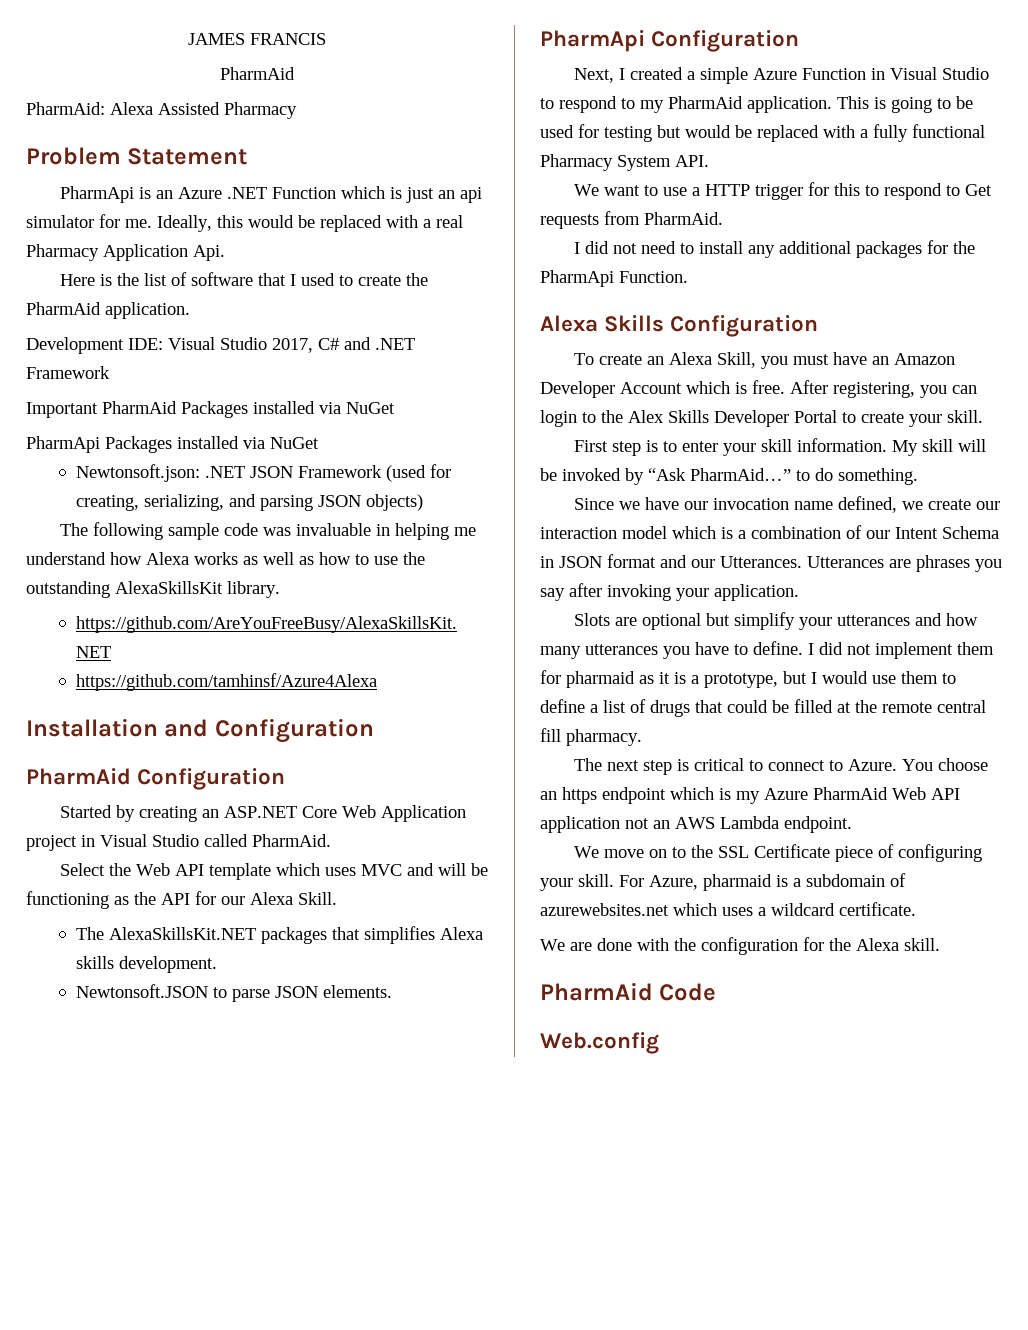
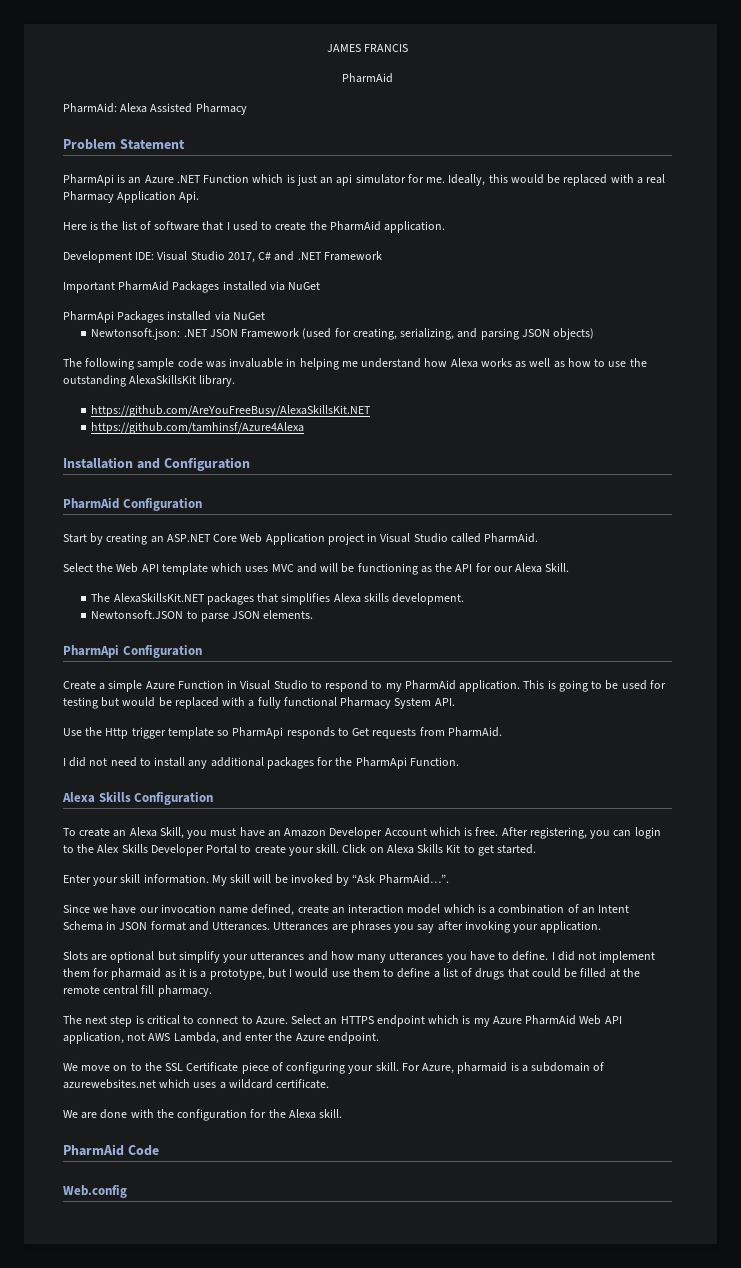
- Started by creating an ASP.NET Core Web Application project in Visual Studio called PharmAid.
+ Start by creating an ASP.NET Core Web Application project in Visual Studio called PharmAid.
- Next, I created a simple Azure Function in Visual Studio to respond to my PharmAid application.
+ Create a simple Azure Function in Visual Studio to respond to my PharmAid application.
- We want to use a HTTP trigger for this to respond to Get requests from PharmAid.
+ Use the Http trigger template so PharmApi responds to Get requests from PharmAid.
- After registering, you can login to the Alex Skills Developer Portal to create your skill.
- First step is to enter your skill information.
+ After registering, you can login to the Alex Skills Developer Portal to create your skill. Click on Alexa Skills Kit to get started.
+ Enter your skill information.
- My skill will be invoked by “Ask PharmAid…” to do something.
+ My skill will be invoked by “Ask PharmAid…”.
- Since we have our invocation name defined, we create our interaction model which is a combination of our Intent Schema in JSON format and our Utterances.
+ Since we have our invocation name defined, create an interaction model which is a combination of an Intent Schema in JSON format and Utterances.
- You choose an https endpoint which is my Azure PharmAid Web API application not an AWS Lambda endpoint.
+ Select an HTTPS endpoint which is my Azure PharmAid Web API application, not AWS Lambda, and enter the Azure endpoint.

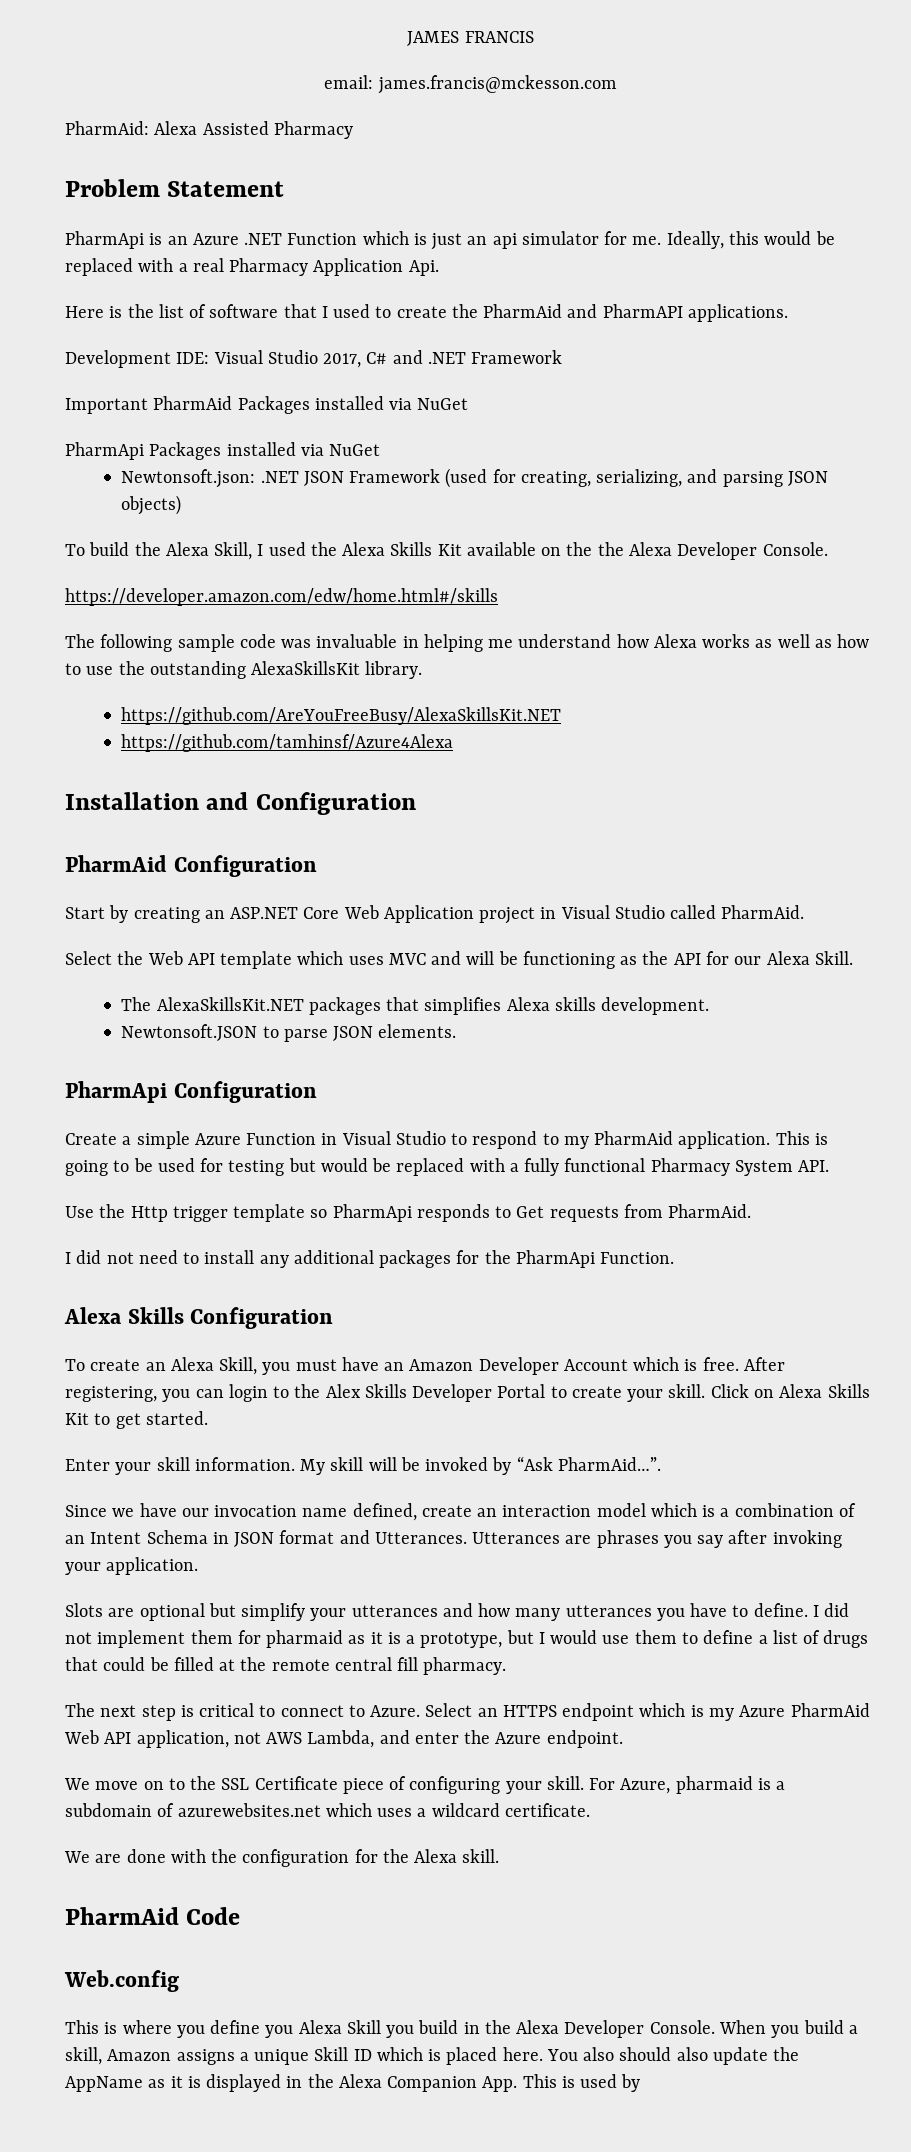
  JAMES FRANCIS
- PharmAid
+ email: james.francis@mckesson.com
- Here is the list of software that I used to create the PharmAid application.
+ Here is the list of software that I used to create the PharmAid and PharmAPI applications.
+ To build the Alexa Skill, I used the Alexa Skills Kit available on the the Alexa Developer Console.
+ https://developer.amazon.com/edw/home.html#/skills
+ This is where you define you Alexa Skill you build in the Alexa Developer Console. When you build a skill, Amazon assigns a unique Skill ID which is placed here. You also should also update the AppName as it is displayed in the Alexa Companion App. This is used by

